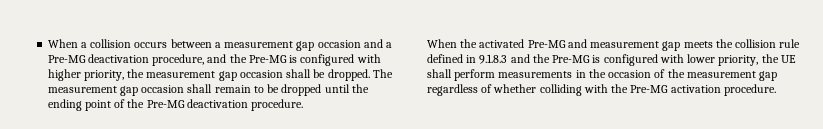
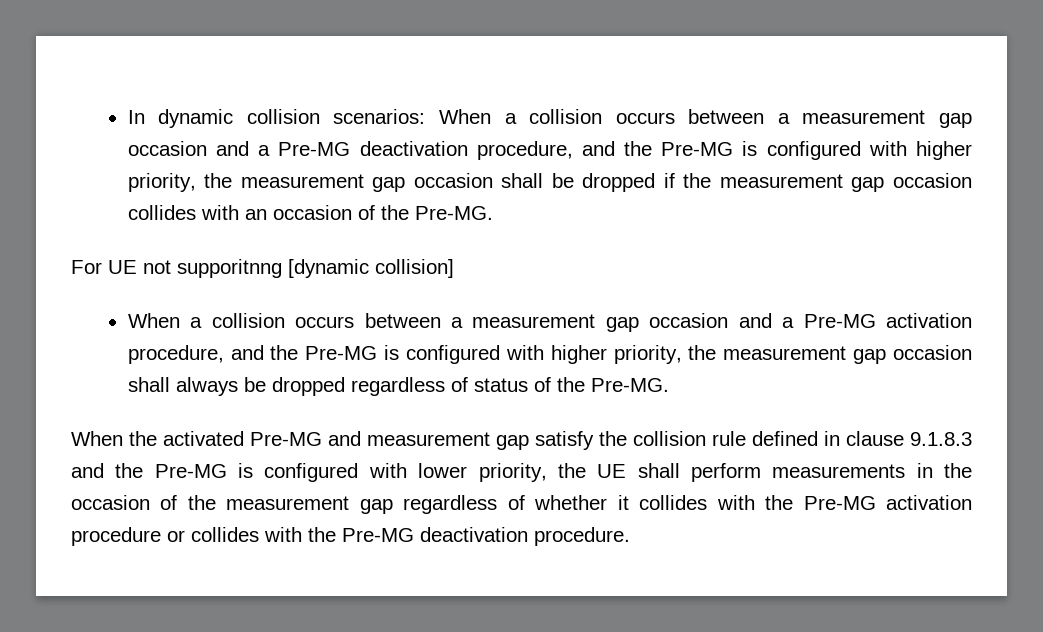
- When a collision occurs between a measurement gap occasion and a Pre-MG deactivation procedure, and the Pre-MG is configured with higher priority, the measurement gap occasion shall be dropped. The measurement gap occasion shall remain to be dropped until the ending point of the Pre-MG deactivation procedure.
+ In dynamic collision scenarios: When a collision occurs between a measurement gap occasion and a Pre-MG deactivation procedure, and the Pre-MG is configured with higher priority, the measurement gap occasion shall be dropped if the measurement gap occasion collides with an occasion of the Pre-MG.
+ For UE not supporitnng [dynamic collision]
+ When a collision occurs between a measurement gap occasion and a Pre-MG activation procedure, and the Pre-MG is configured with higher priority, the measurement gap occasion shall always be dropped regardless of status of the Pre-MG.
- When the activated Pre-MG and measurement gap meets the collision rule defined in 9.1.8.3 and the Pre-MG is configured with lower priority, the UE shall perform measurements in the occasion of the measurement gap regardless of whether colliding with the Pre-MG activation procedure.
+ When the activated Pre-MG and measurement gap satisfy the collision rule defined in clause 9.1.8.3 and the Pre-MG is configured with lower priority, the UE shall perform measurements in the occasion of the measurement gap regardless of whether it collides with the Pre-MG activation procedure or collides with the Pre-MG deactivation procedure.

